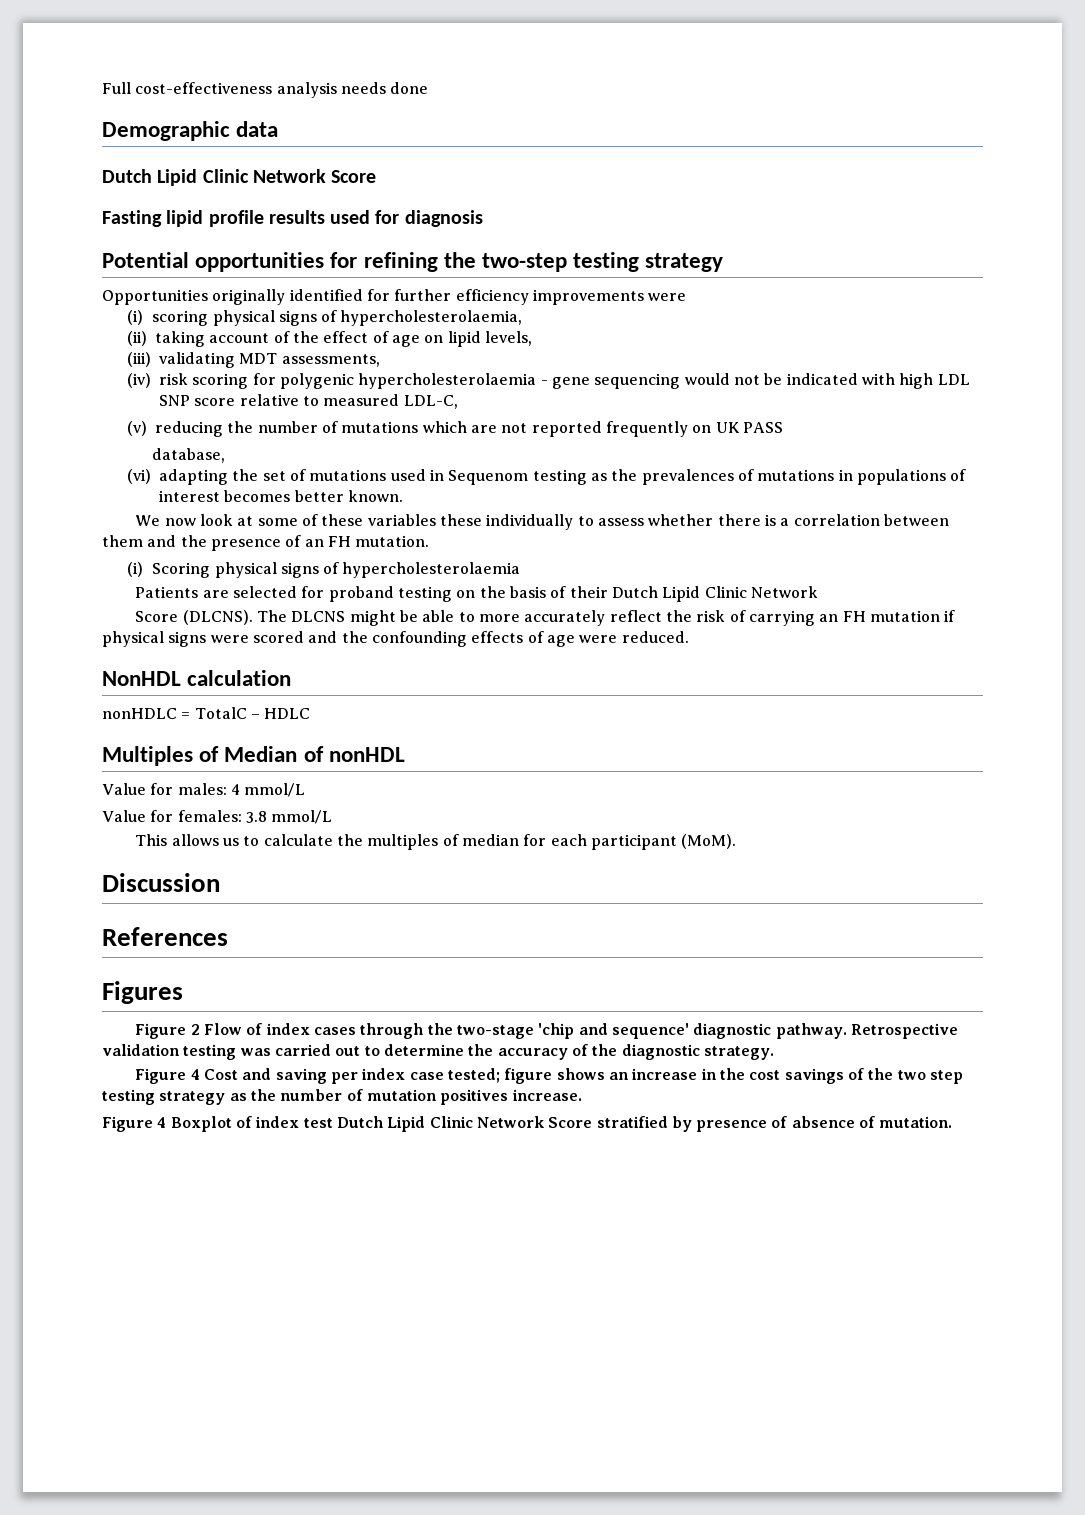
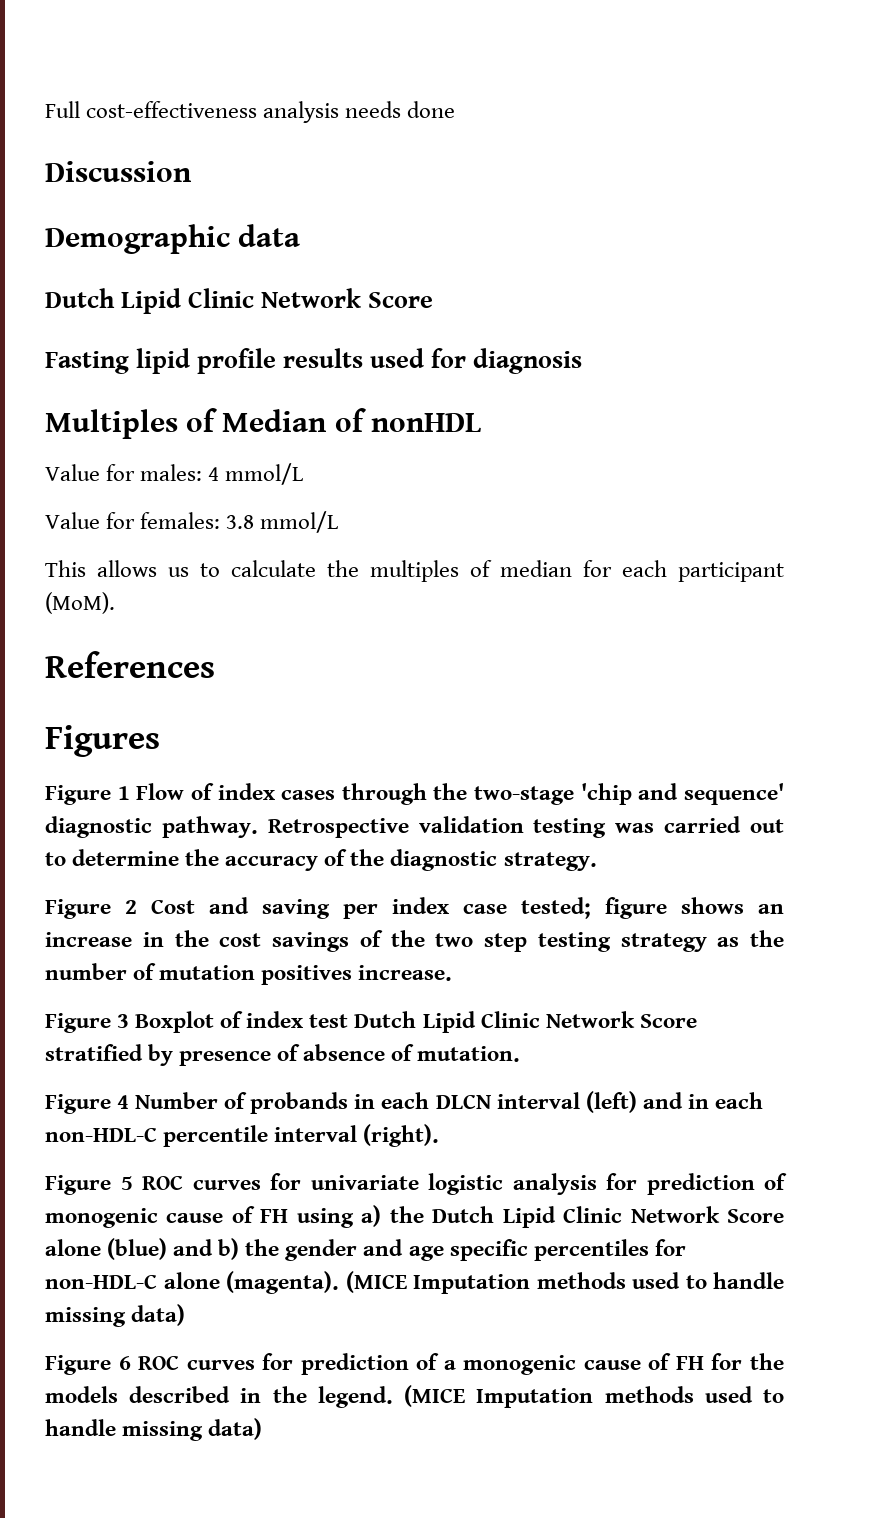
+ Discussion
- Potential opportunities for refining the two-step testing strategy
- Opportunities originally identified for further efficiency improvements were
- (i) scoring physical signs of hypercholesterolaemia,
- (ii) taking account of the effect of age on lipid levels,
- (iii) validating MDT assessments,
- (iv) risk scoring for polygenic hypercholesterolaemia - gene sequencing would not be indicated with high LDL SNP score relative to measured LDL-C,
- (v) reducing the number of mutations which are not reported frequently on UK PASS
- database,
- (vi) adapting the set of mutations used in Sequenom testing as the prevalences of mutations in populations of interest becomes better known.
- We now look at some of these variables these individually to assess whether there is a correlation between them and the presence of an FH mutation.
- (i) Scoring physical signs of hypercholesterolaemia
- Patients are selected for proband testing on the basis of their Dutch Lipid Clinic Network
- Score (DLCNS). The DLCNS might be able to more accurately reflect the risk of carrying an FH mutation if physical signs were scored and the confounding effects of age were reduced.
- NonHDL calculation
- nonHDLC = TotalC – HDLC
- Discussion
- Figure 2 Flow of index cases through the two-stage 'chip and sequence' diagnostic pathway.
+ Figure 1 Flow of index cases through the two-stage 'chip and sequence' diagnostic pathway.
- Figure 4 Cost and saving per index case tested; figure shows an increase in the cost savings of the two step testing strategy as the number of mutation positives increase.
+ Figure 2 Cost and saving per index case tested; figure shows an increase in the cost savings of the two step testing strategy as the number of mutation positives increase.
- Figure 4 Boxplot of index test Dutch Lipid Clinic Network Score stratified by presence of absence of mutation.
+ Figure 3 Boxplot of index test Dutch Lipid Clinic Network Score stratified by presence of absence of mutation.
+ Figure 4 Number of probands in each DLCN interval (left) and in each non-HDL-C percentile interval (right).
+ Figure 5 ROC curves for univariate logistic analysis for prediction of monogenic cause of FH using a) the Dutch Lipid Clinic Network Score alone (blue) and b) the gender and age specific percentiles for non-HDL-C alone (magenta). (MICE Imputation methods used to handle missing data)
+ Figure 6 ROC curves for prediction of a monogenic cause of FH for the models described in the legend. (MICE Imputation methods used to handle missing data)

